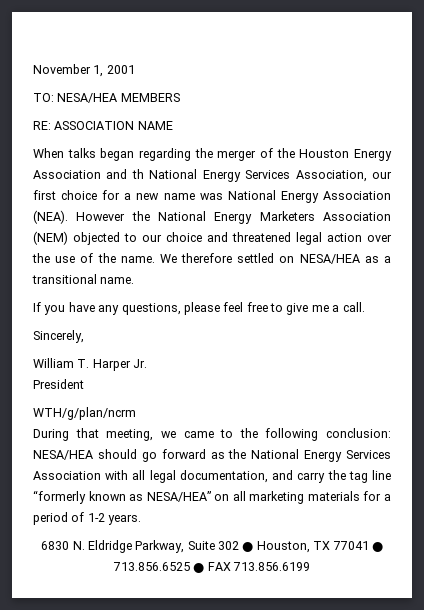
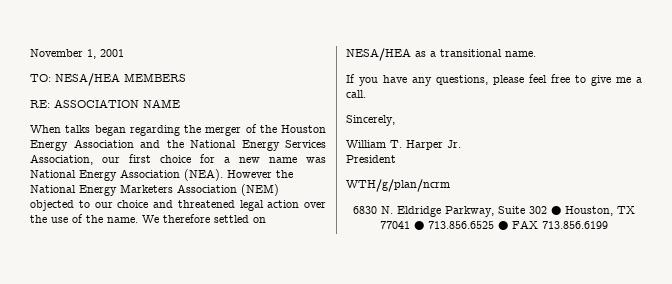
- When talks began regarding the merger of the Houston Energy Association and th National Energy Services Association, our first choice for a new name was National Energy Association (NEA).
+ When talks began regarding the merger of the Houston Energy Association and the National Energy Services Association, our first choice for a new name was National Energy Association (NEA).
- During that meeting, we came to the following conclusion: NESA/HEA should go forward as the National Energy Services Association with all legal documentation, and carry the tag line “formerly known as NESA/HEA” on all marketing materials for a period of 1-2 years.

